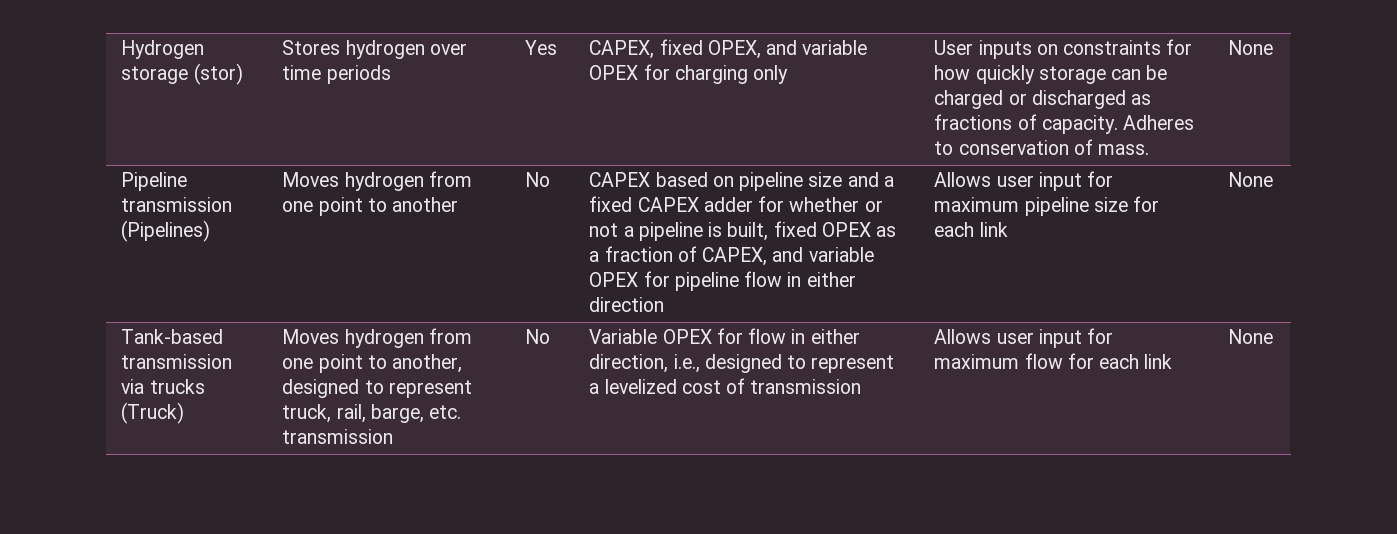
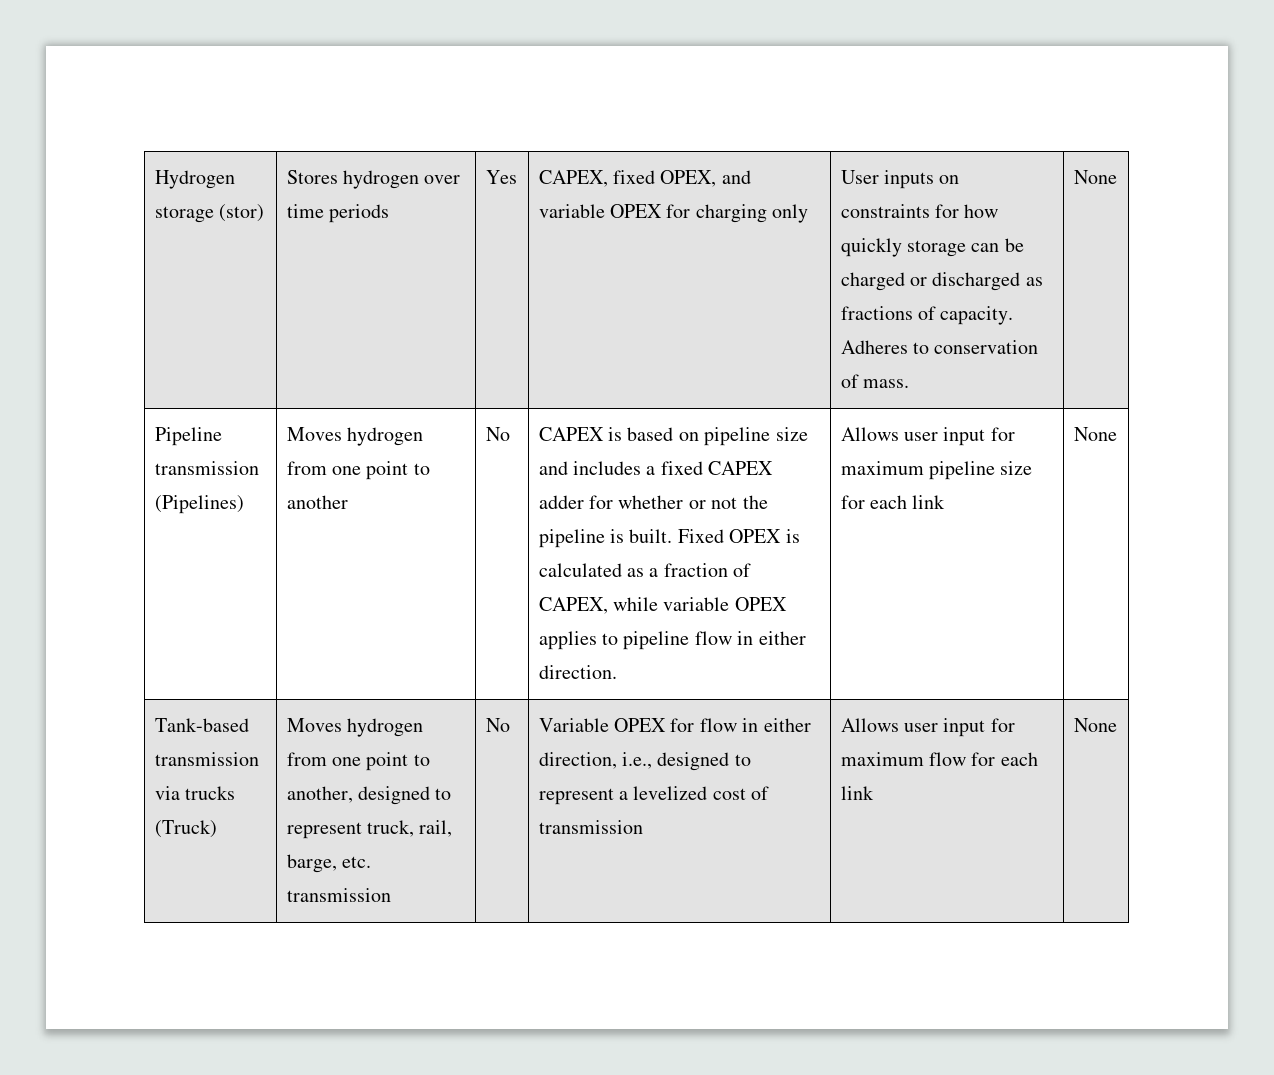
- CAPEX based on pipeline size and a fixed CAPEX adder for whether or not a pipeline is built, fixed OPEX as a fraction of CAPEX, and variable OPEX for pipeline flow in either direction
+ CAPEX is based on pipeline size and includes a fixed CAPEX adder for whether or not the pipeline is built. Fixed OPEX is calculated as a fraction of CAPEX, while variable OPEX applies to pipeline flow in either direction.

